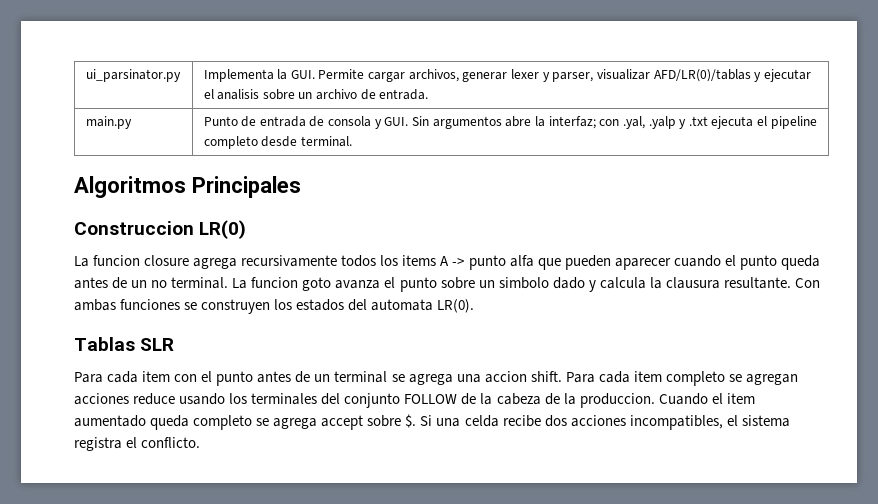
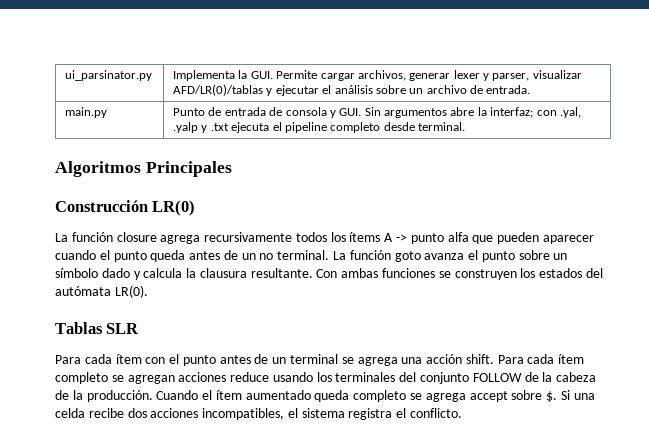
- ui_parsinator.py | Implementa la GUI. Permite cargar archivos, generar lexer y parser, visualizar AFD/LR(0)/tablas y ejecutar el analisis sobre un archivo de entrada.
+ ui_parsinator.py | Implementa la GUI. Permite cargar archivos, generar lexer y parser, visualizar AFD/LR(0)/tablas y ejecutar el análisis sobre un archivo de entrada.
- Construccion LR(0)
+ Construcción LR(0)
- La funcion closure agrega recursivamente todos los items A -> punto alfa que pueden aparecer cuando el punto queda antes de un no terminal.
+ La función closure agrega recursivamente todos los ítems A -> punto alfa que pueden aparecer cuando el punto queda antes de un no terminal.
- La funcion goto avanza el punto sobre un simbolo dado y calcula la clausura resultante.
+ La función goto avanza el punto sobre un símbolo dado y calcula la clausura resultante.
- Con ambas funciones se construyen los estados del automata LR(0).
+ Con ambas funciones se construyen los estados del autómata LR(0).
- Para cada item con el punto antes de un terminal se agrega una accion shift.
+ Para cada ítem con el punto antes de un terminal se agrega una acción shift.
- Para cada item completo se agregan acciones reduce usando los terminales del conjunto FOLLOW de la cabeza de la produccion.
+ Para cada ítem completo se agregan acciones reduce usando los terminales del conjunto FOLLOW de la cabeza de la producción.
- Cuando el item aumentado queda completo se agrega accept sobre $.
+ Cuando el ítem aumentado queda completo se agrega accept sobre $.

